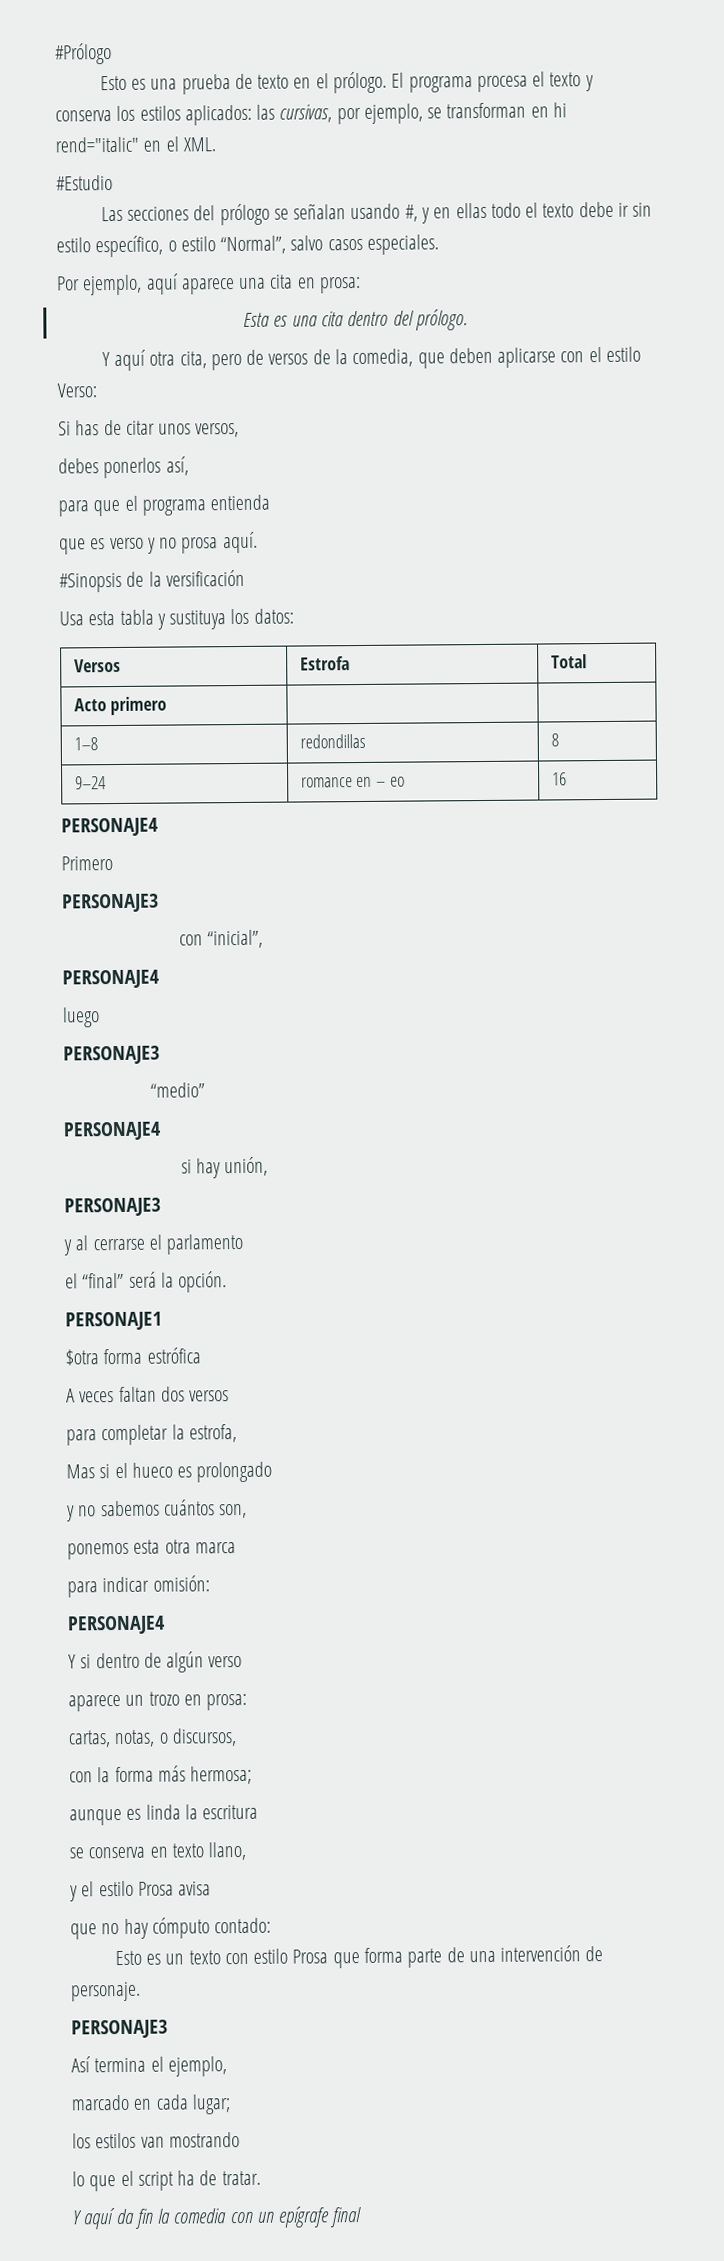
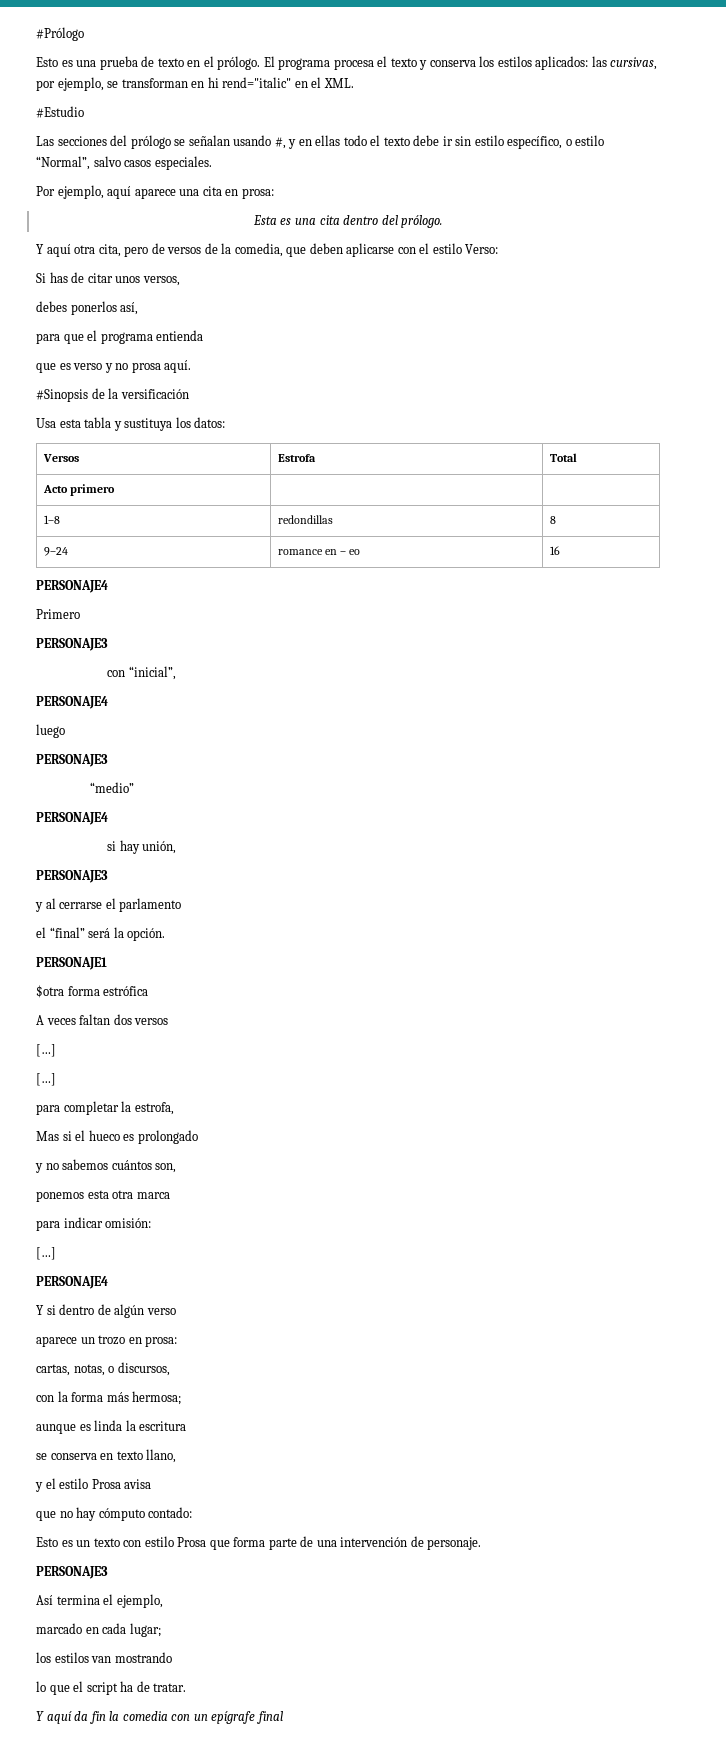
  A veces faltan dos versos
+ […]
+ […]
  para indicar omisión:
+ […]

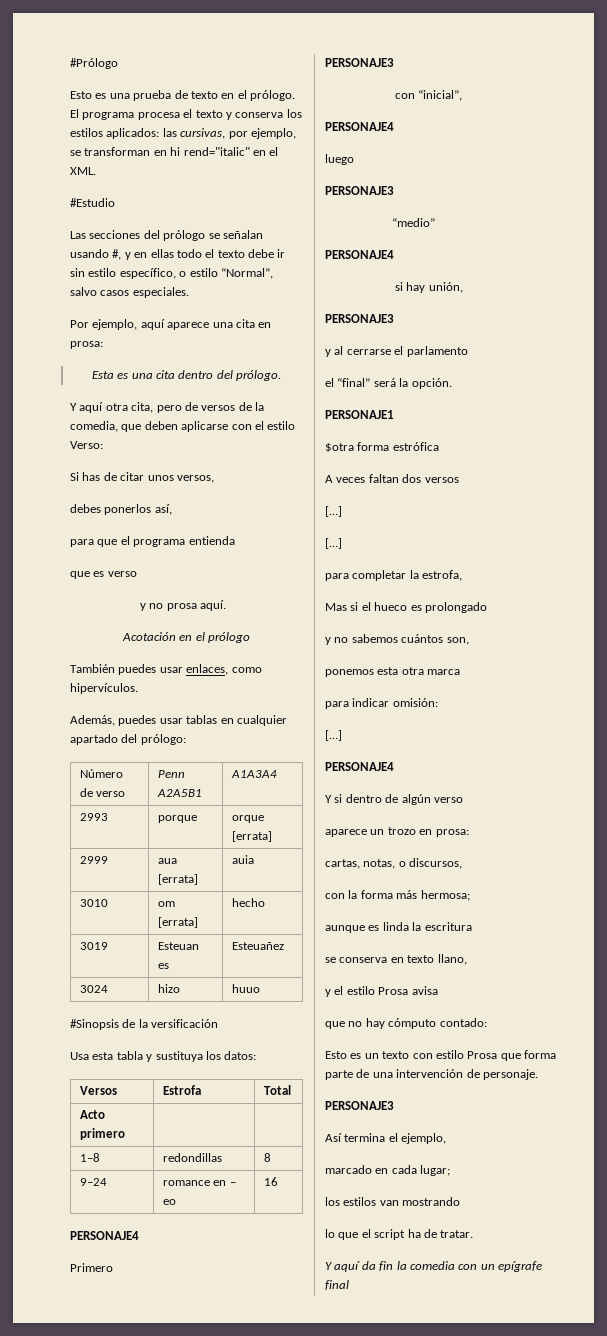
- que es verso y no prosa aquí.
+ que es verso
+ y no prosa aquí.
+ Acotación en el prólogo
+ También puedes usar enlaces, como hipervículos.
+ Además, puedes usar tablas en cualquier apartado del prólogo:
+ Número de verso | Penn A2A5B1 | A1A3A4
+ 2993 | porque | orque [errata]
+ 2999 | aua [errata] | auia
+ 3010 | om [errata] | hecho
+ 3019 | Esteuan es | Esteuañez
+ 3024 | hizo | huuo

